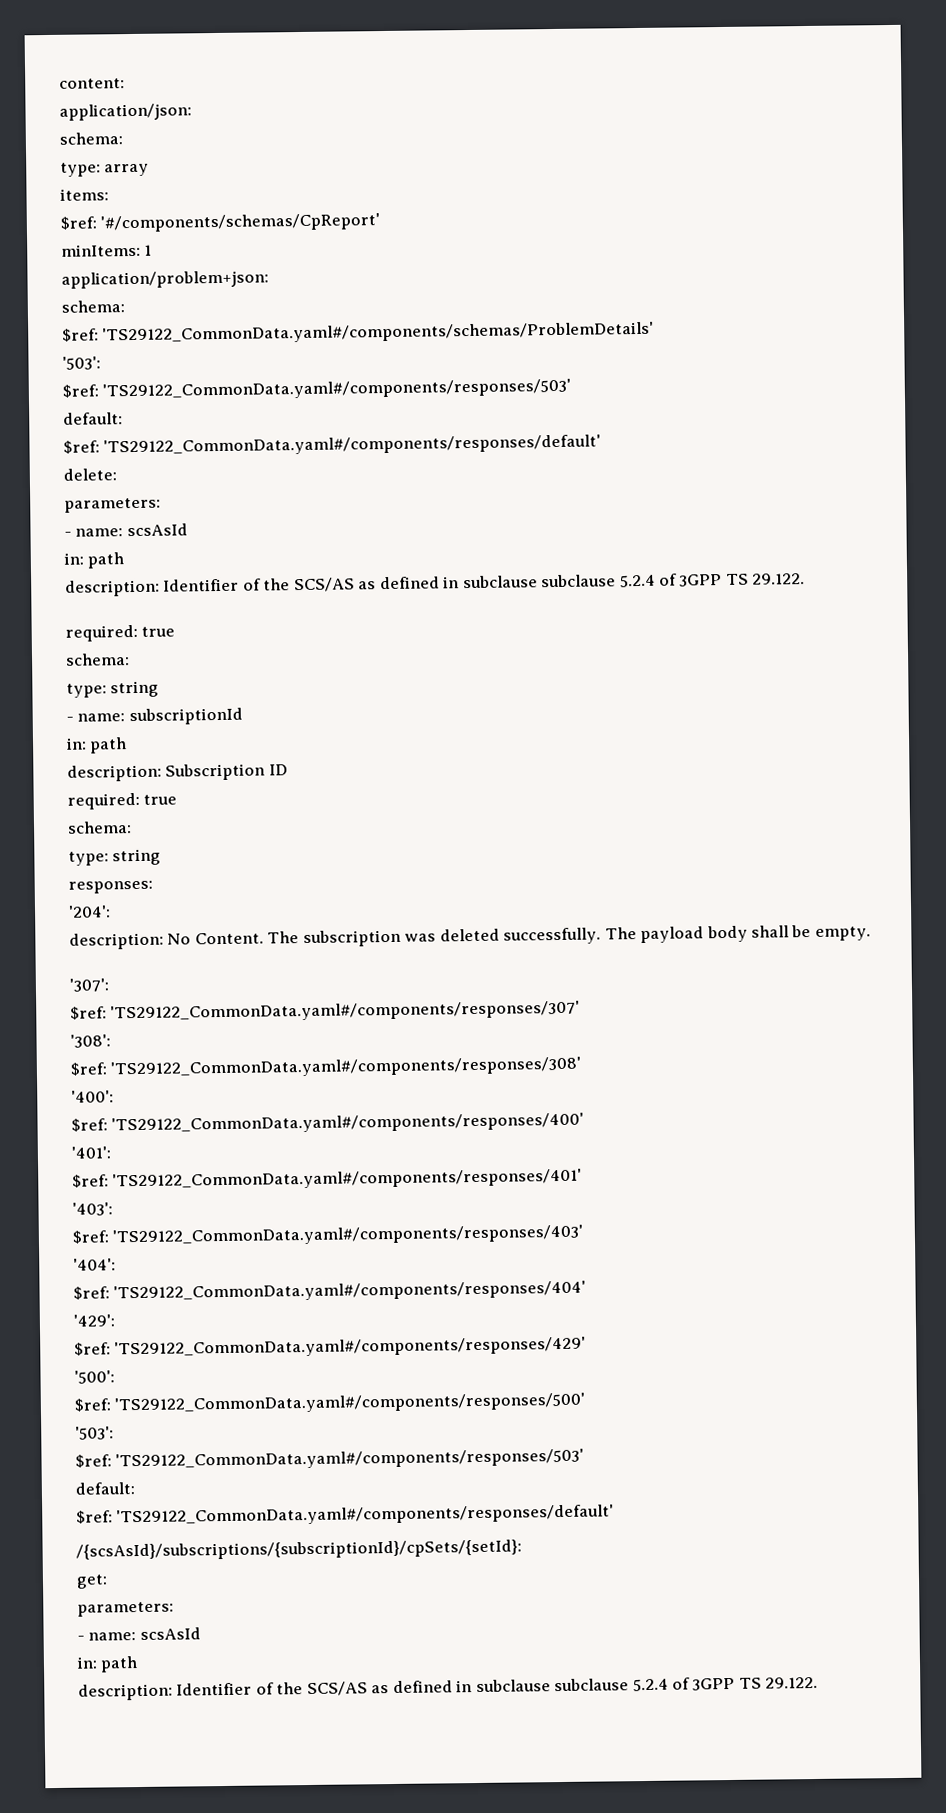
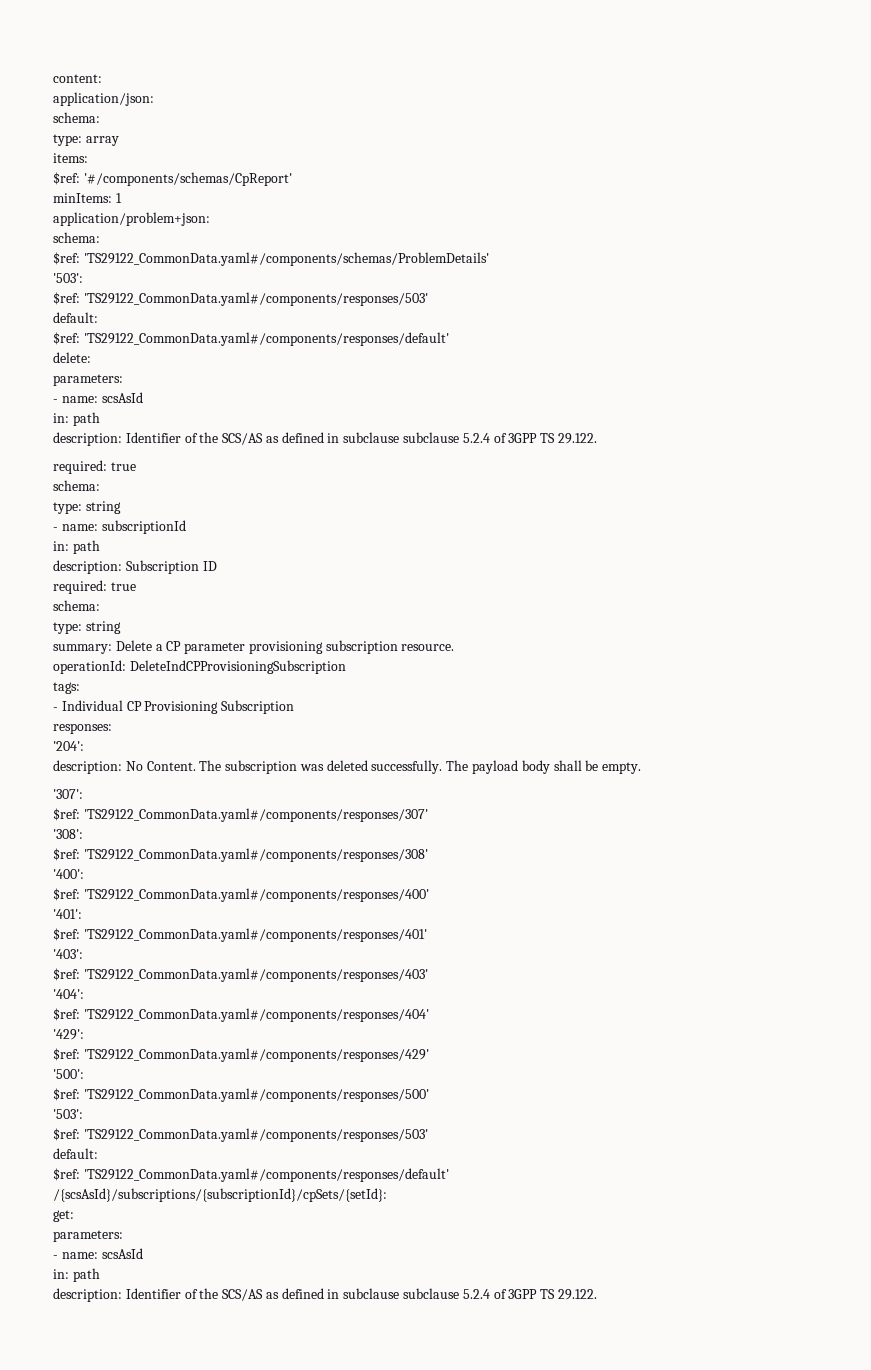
+ summary: Delete a CP parameter provisioning subscription resource.
+ operationId: DeleteIndCPProvisioningSubscription
+ tags:
+ - Individual CP Provisioning Subscription

